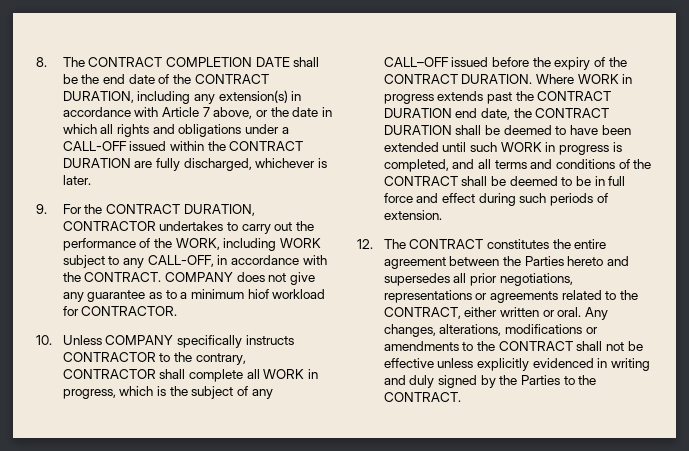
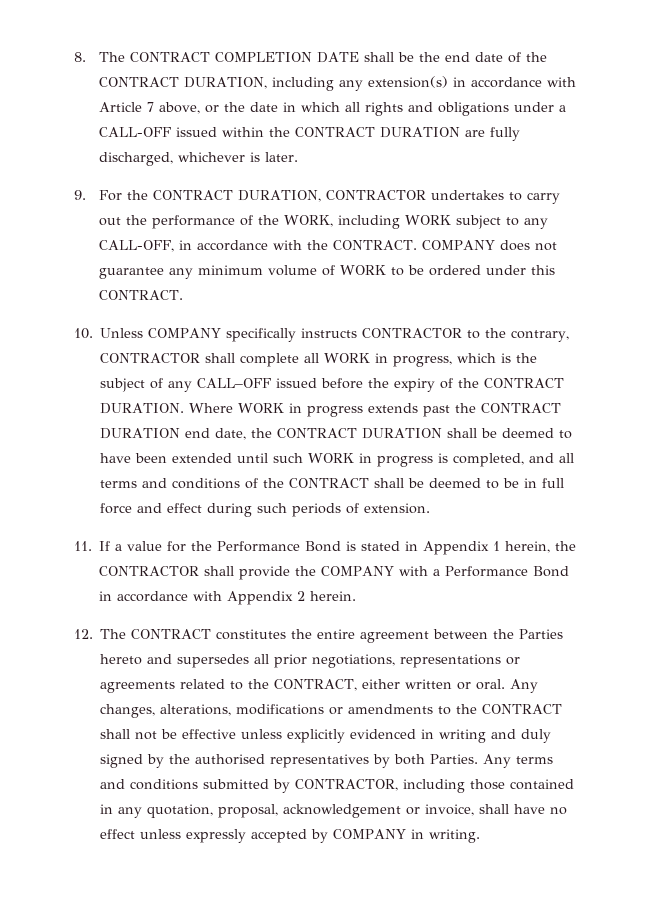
- COMPANY does not give any guarantee as to a minimum hiof workload for CONTRACTOR.
+ COMPANY does not guarantee any minimum volume of WORK to be ordered under this CONTRACT.
+ 11. If a value for the Performance Bond is stated in Appendix 1 herein, the CONTRACTOR shall provide the COMPANY with a Performance Bond in accordance with Appendix 2 herein.
- Any changes, alterations, modifications or amendments to the CONTRACT shall not be effective unless explicitly evidenced in writing and duly signed by the Parties to the CONTRACT.
+ Any changes, alterations, modifications or amendments to the CONTRACT shall not be effective unless explicitly evidenced in writing and duly signed by the authorised representatives by both Parties. Any terms and conditions submitted by CONTRACTOR, including those contained in any quotation, proposal, acknowledgement or invoice, shall have no effect unless expressly accepted by COMPANY in writing.

